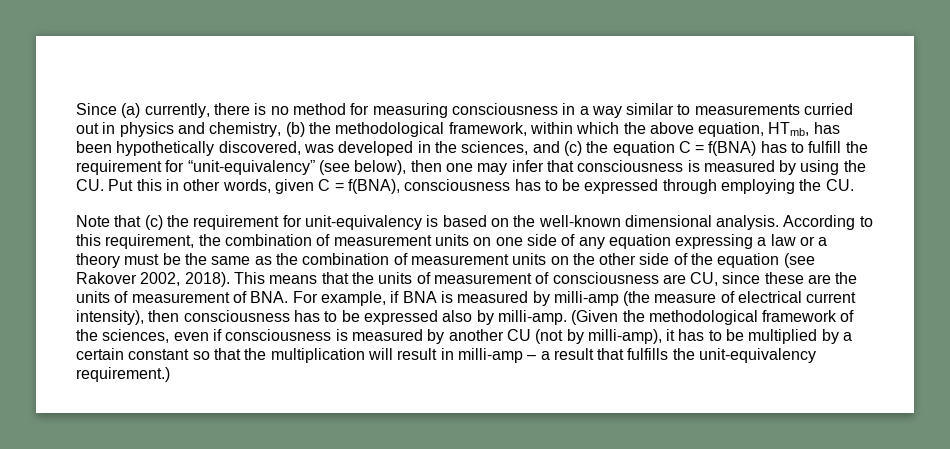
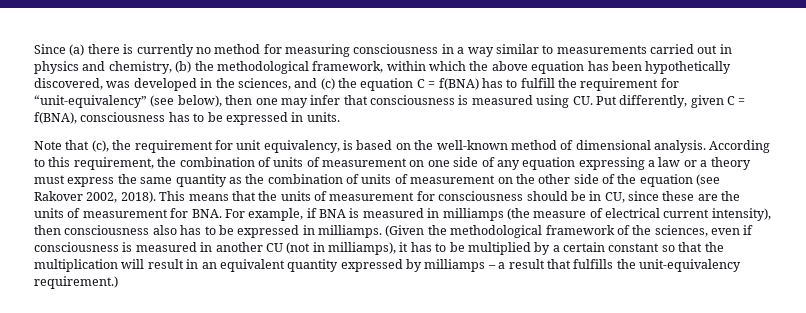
- Since (a) currently, there is no method for measuring consciousness in a way similar to measurements curried out in physics and chemistry, (b) the methodological framework, within which the above equation, HTmb, has been hypothetically discovered, was developed in the sciences, and (c) the equation C = f(BNA) has to fulfill the requirement for “unit-equivalency” (see below), then one may infer that consciousness is measured by using the CU. Put this in other words, given C = f(BNA), consciousness has to be expressed through employing the CU.
+ Since (a) there is currently no method for measuring consciousness in a way similar to measurements carried out in physics and chemistry, (b) the methodological framework, within which the above equation has been hypothetically discovered, was developed in the sciences, and (c) the equation C = f(BNA) has to fulfill the requirement for “unit-equivalency” (see below), then one may infer that consciousness is measured using CU. Put differently, given C = f(BNA), consciousness has to be expressed in units.
- Note that (c) the requirement for unit-equivalency is based on the well-known dimensional analysis.
+ Note that (c), the requirement for unit equivalency, is based on the well-known method of dimensional analysis.
- According to this requirement, the combination of measurement units on one side of any equation expressing a law or a theory must be the same as the combination of measurement units on the other side of the equation (see Rakover 2002, 2018).
+ According to this requirement, the combination of units of measurement on one side of any equation expressing a law or a theory must express the same quantity as the combination of units of measurement on the other side of the equation (see Rakover 2002, 2018).
- This means that the units of measurement of consciousness are CU, since these are the units of measurement of BNA. For example, if BNA is measured by milli-amp (the measure of electrical current intensity), then consciousness has to be expressed also by milli-amp.
+ This means that the units of measurement for consciousness should be in CU, since these are the units of measurement for BNA. For example, if BNA is measured in milliamps (the measure of electrical current intensity), then consciousness also has to be expressed in milliamps.
- (Given the methodological framework of the sciences, even if consciousness is measured by another CU (not by milli-amp), it has to be multiplied by a certain constant so that the multiplication will result in milli-amp – a result that fulfills the unit-equivalency requirement.)
+ (Given the methodological framework of the sciences, even if consciousness is measured in another CU (not in milliamps), it has to be multiplied by a certain constant so that the multiplication will result in an equivalent quantity expressed by milliamps – a result that fulfills the unit-equivalency requirement.)

